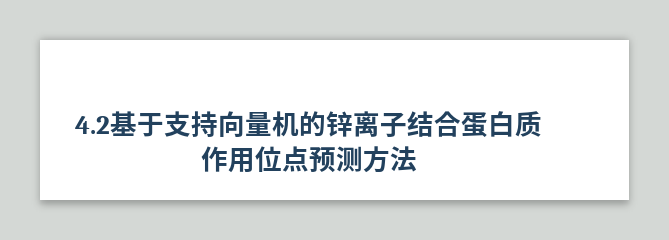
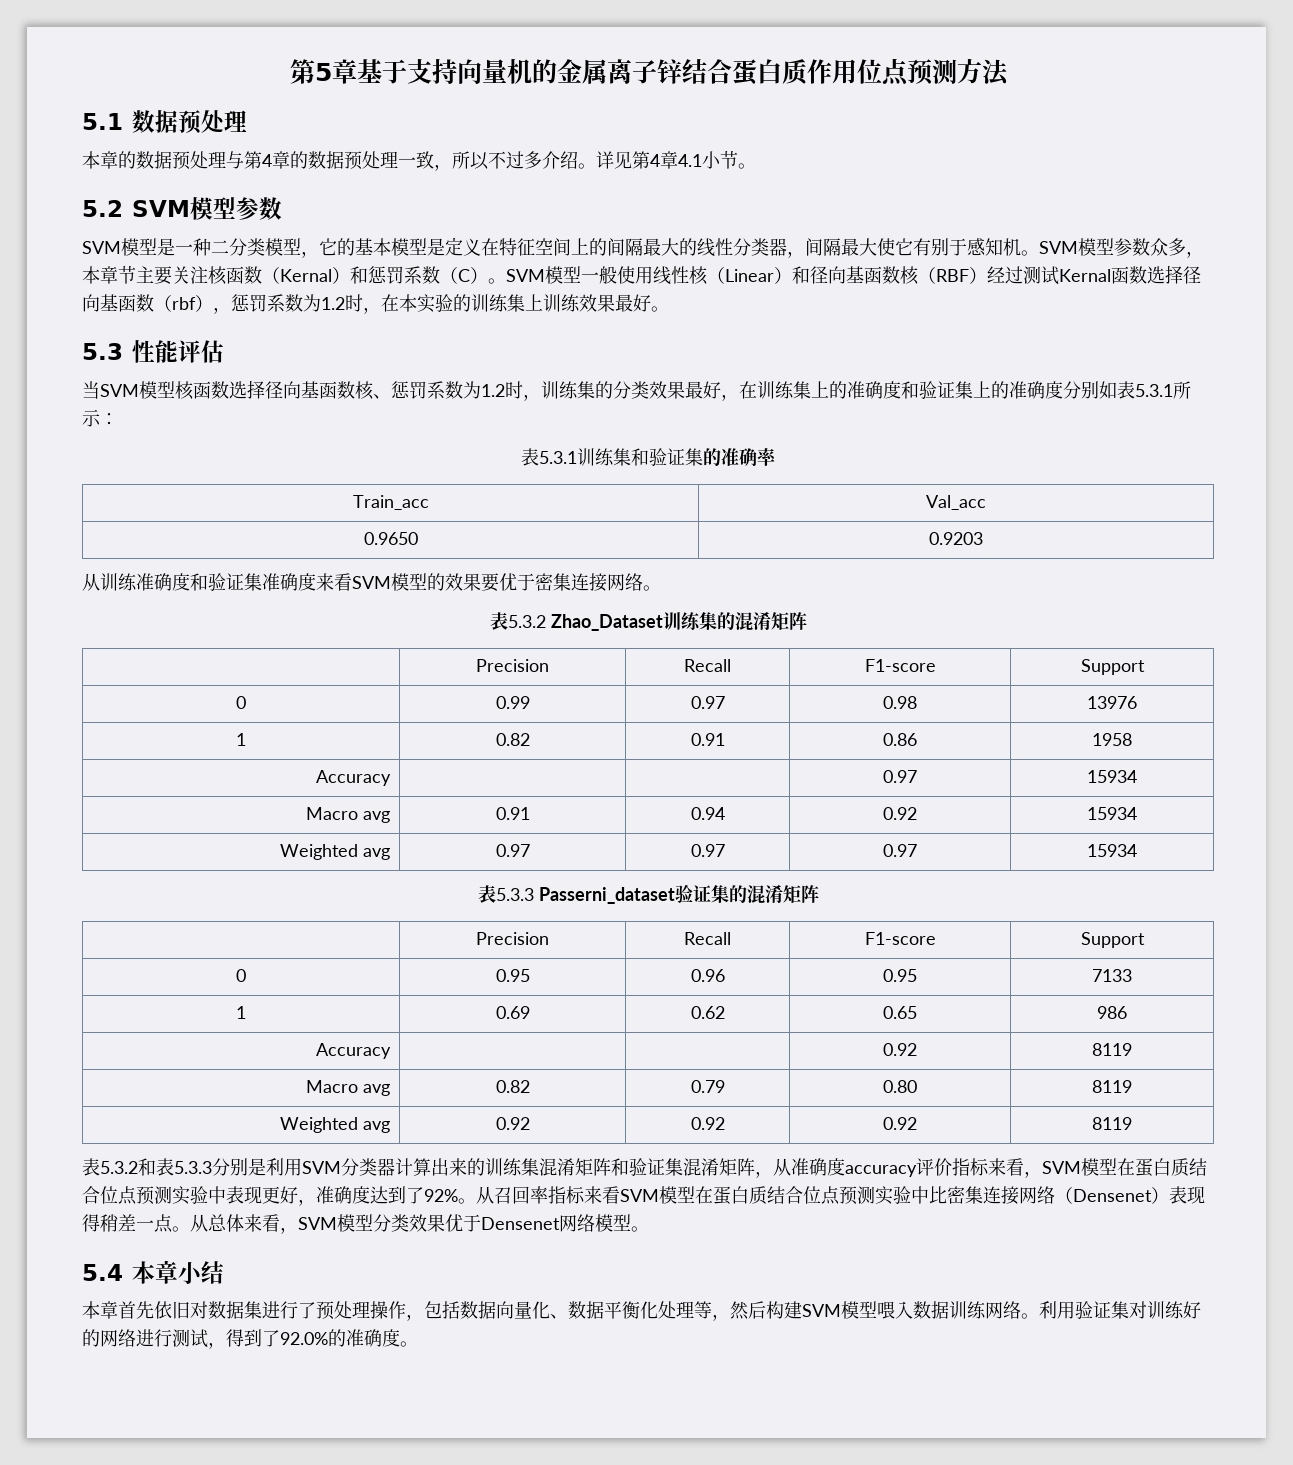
- 4.2基于支持向量机的锌离子结合蛋白质作用位点预测方法
+ 第5章基于支持向量机的金属离子锌结合蛋白质作用位点预测方法
+ 5.1数据预处理
+ 本章的数据预处理与第4章的数据预处理一致，所以不过多介绍。详见第4章4.1小节。
+ 5.2 SVM模型参数
+ SVM模型是一种二分类模型，它的基本模型是定义在特征空间上的间隔最大的线性分类器，间隔最大使它有别于感知机。SVM模型参数众多，本章节主要关注核函数（Kernal）和惩罚系数（C）。SVM模型一般使用线性核（Linear）和径向基函数核（RBF）经过测试Kernal函数选择径向基函数（rbf），惩罚系数为1.2时，在本实验的训练集上训练效果最好。
+ 5.3性能评估
+ 当SVM模型核函数选择径向基函数核、惩罚系数为1.2时，训练集的分类效果最好，在训练集上的准确度和验证集上的准确度分别如表5.3.1所示：
+ 表5.3.1训练集和验证集的准确率
+ Train_acc | Val_acc
+ 0.9650 | 0.9203
+ 从训练准确度和验证集准确度来看SVM模型的效果要优于密集连接网络。
+ 表5.3.2 Zhao_Dataset训练集的混淆矩阵
+ | Precision | Recall | F1-score | Support
+ 0 | 0.99 | 0.97 | 0.98 | 13976
+ 1 | 0.82 | 0.91 | 0.86 | 1958
+ Accuracy | | | 0.97 | 15934
+ Macro avg | 0.91 | 0.94 | 0.92 | 15934
+ Weighted avg | 0.97 | 0.97 | 0.97 | 15934
+ 表5.3.3 Passerni_dataset验证集的混淆矩阵
+ | Precision | Recall | F1-score | Support
+ 0 | 0.95 | 0.96 | 0.95 | 7133
+ 1 | 0.69 | 0.62 | 0.65 | 986
+ Accuracy | | | 0.92 | 8119
+ Macro avg | 0.82 | 0.79 | 0.80 | 8119
+ Weighted avg | 0.92 | 0.92 | 0.92 | 8119
+ 表5.3.2和表5.3.3分别是利用SVM分类器计算出来的训练集混淆矩阵和验证集混淆矩阵，从准确度accuracy评价指标来看，SVM模型在蛋白质结合位点预测实验中表现更好，准确度达到了92%。从召回率指标来看SVM模型在蛋白质结合位点预测实验中比密集连接网络（Densenet）表现得稍差一点。从总体来看，SVM模型分类效果优于Densenet网络模型。
+ 5.4本章小结
+ 本章首先依旧对数据集进行了预处理操作，包括数据向量化、数据平衡化处理等，然后构建SVM模型喂入数据训练网络。利用验证集对训练好的网络进行测试，得到了92.0%的准确度。

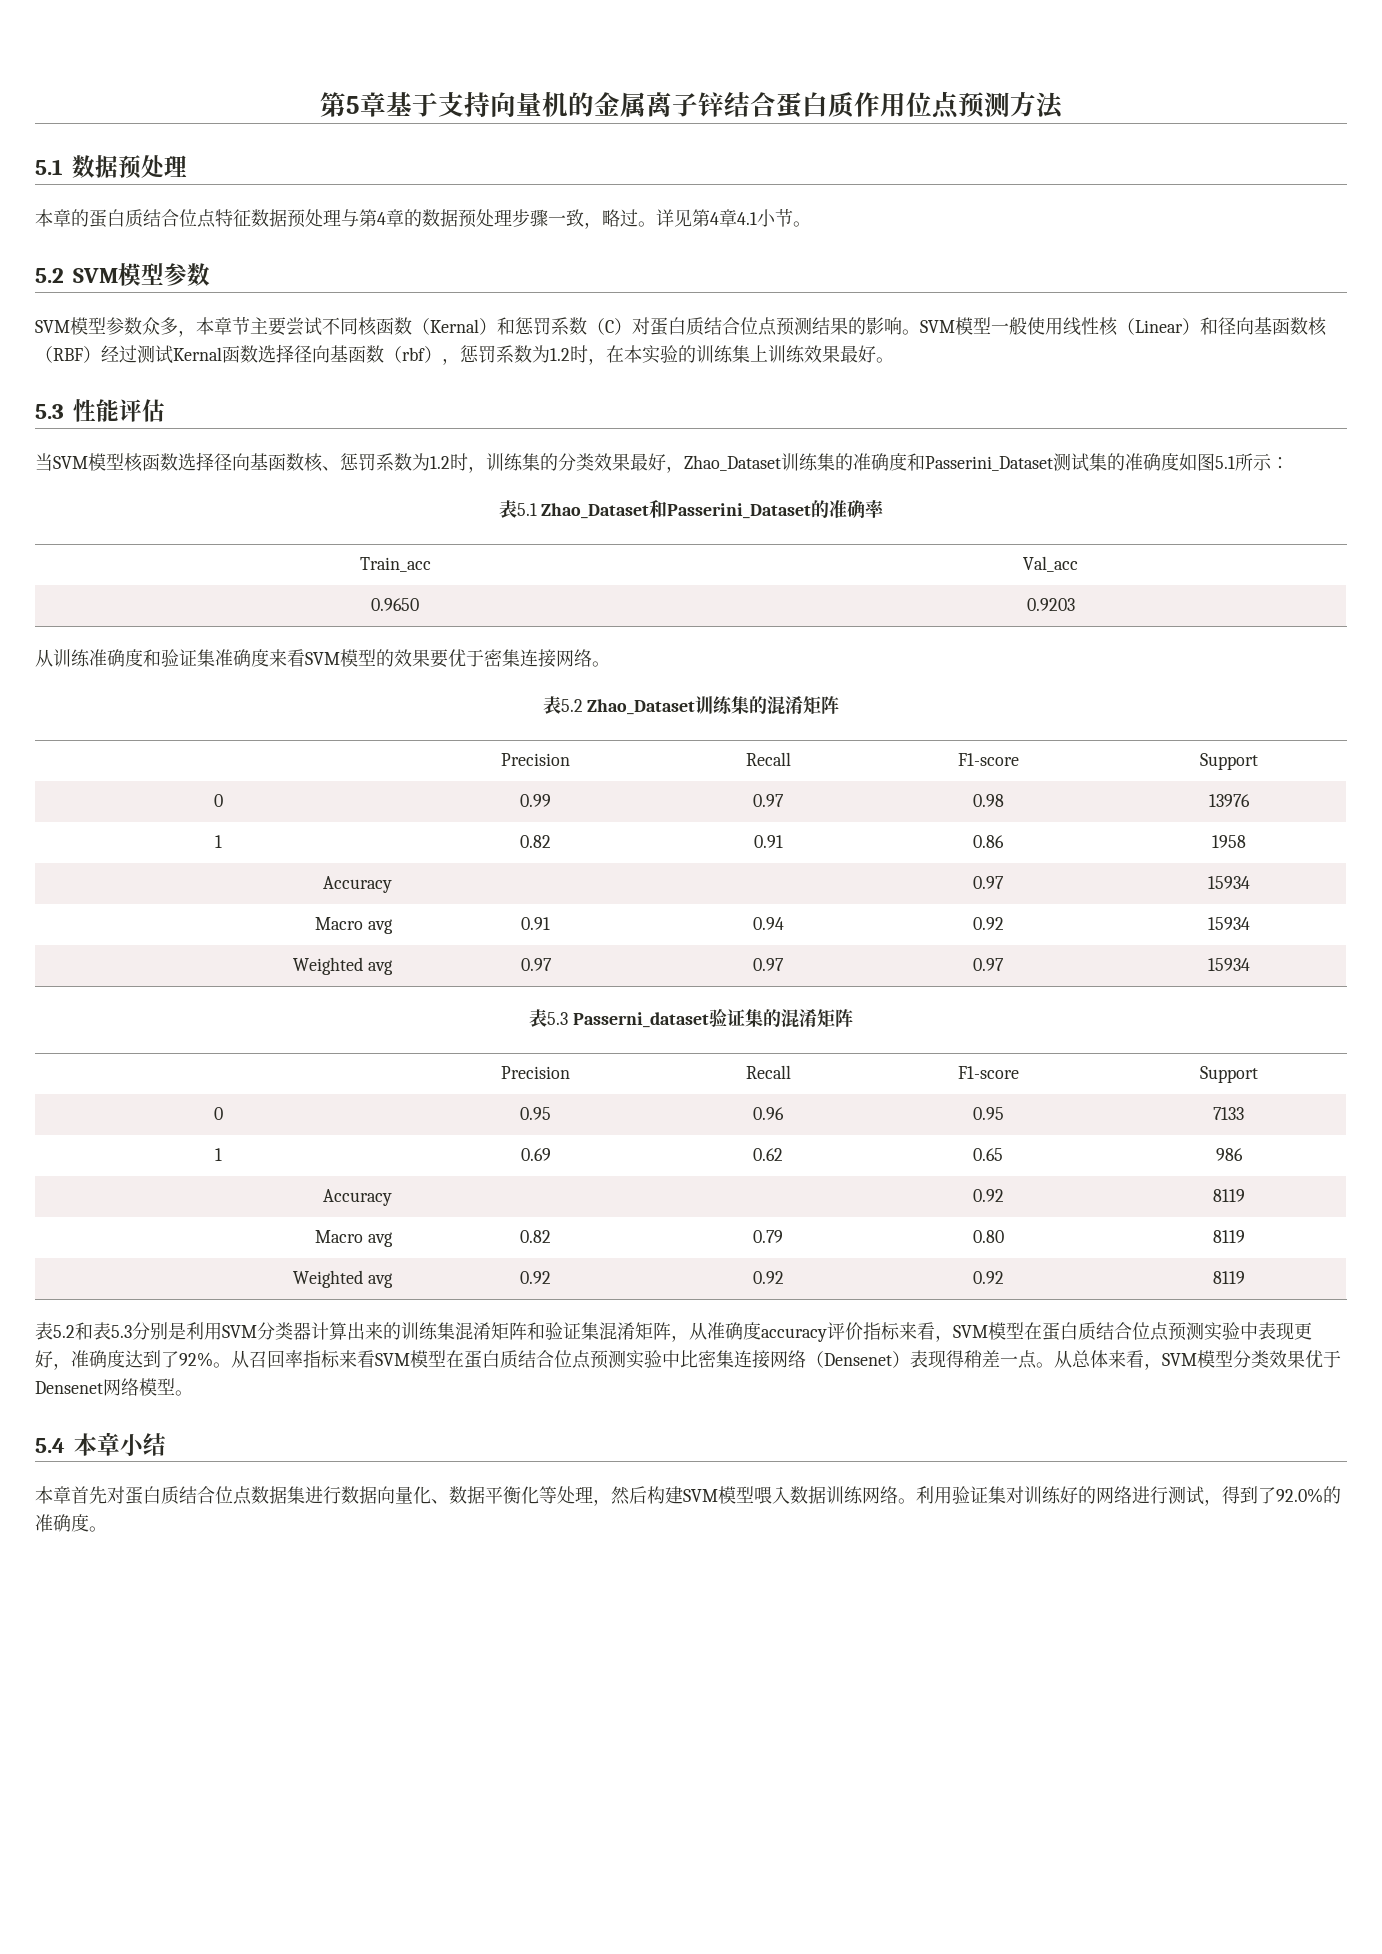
- 本章的数据预处理与第4章的数据预处理一致，所以不过多介绍。
+ 本章的蛋白质结合位点特征数据预处理与第4章的数据预处理步骤一致，略过。
- SVM模型是一种二分类模型，它的基本模型是定义在特征空间上的间隔最大的线性分类器，间隔最大使它有别于感知机。SVM模型参数众多，本章节主要关注核函数（Kernal）和惩罚系数（C）。
+ SVM模型参数众多，本章节主要尝试不同核函数（Kernal）和惩罚系数（C）对蛋白质结合位点预测结果的影响。
- 当SVM模型核函数选择径向基函数核、惩罚系数为1.2时，训练集的分类效果最好，在训练集上的准确度和验证集上的准确度分别如表5.3.1所示：
- 表5.3.1训练集和验证集的准确率
+ 当SVM模型核函数选择径向基函数核、惩罚系数为1.2时，训练集的分类效果最好，Zhao_Dataset训练集的准确度和Passerini_Dataset测试集的准确度如图5.1所示：
+ 表5.1 Zhao_Dataset和Passerini_Dataset的准确率
- 表5.3.2 Zhao_Dataset训练集的混淆矩阵
+ 表5.2 Zhao_Dataset训练集的混淆矩阵
- 表5.3.3 Passerni_dataset验证集的混淆矩阵
+ 表5.3 Passerni_dataset验证集的混淆矩阵
- 表5.3.2和表5.3.3分别是利用SVM分类器计算出来的训练集混淆矩阵和验证集混淆矩阵，从准确度accuracy评价指标来看，SVM模型在蛋白质结合位点预测实验中表现更好，准确度达到了92%。
+ 表5.2和表5.3分别是利用SVM分类器计算出来的训练集混淆矩阵和验证集混淆矩阵，从准确度accuracy评价指标来看，SVM模型在蛋白质结合位点预测实验中表现更好，准确度达到了92%。
- 本章首先依旧对数据集进行了预处理操作，包括数据向量化、数据平衡化处理等，然后构建SVM模型喂入数据训练网络。
+ 本章首先对蛋白质结合位点数据集进行数据向量化、数据平衡化等处理，然后构建SVM模型喂入数据训练网络。

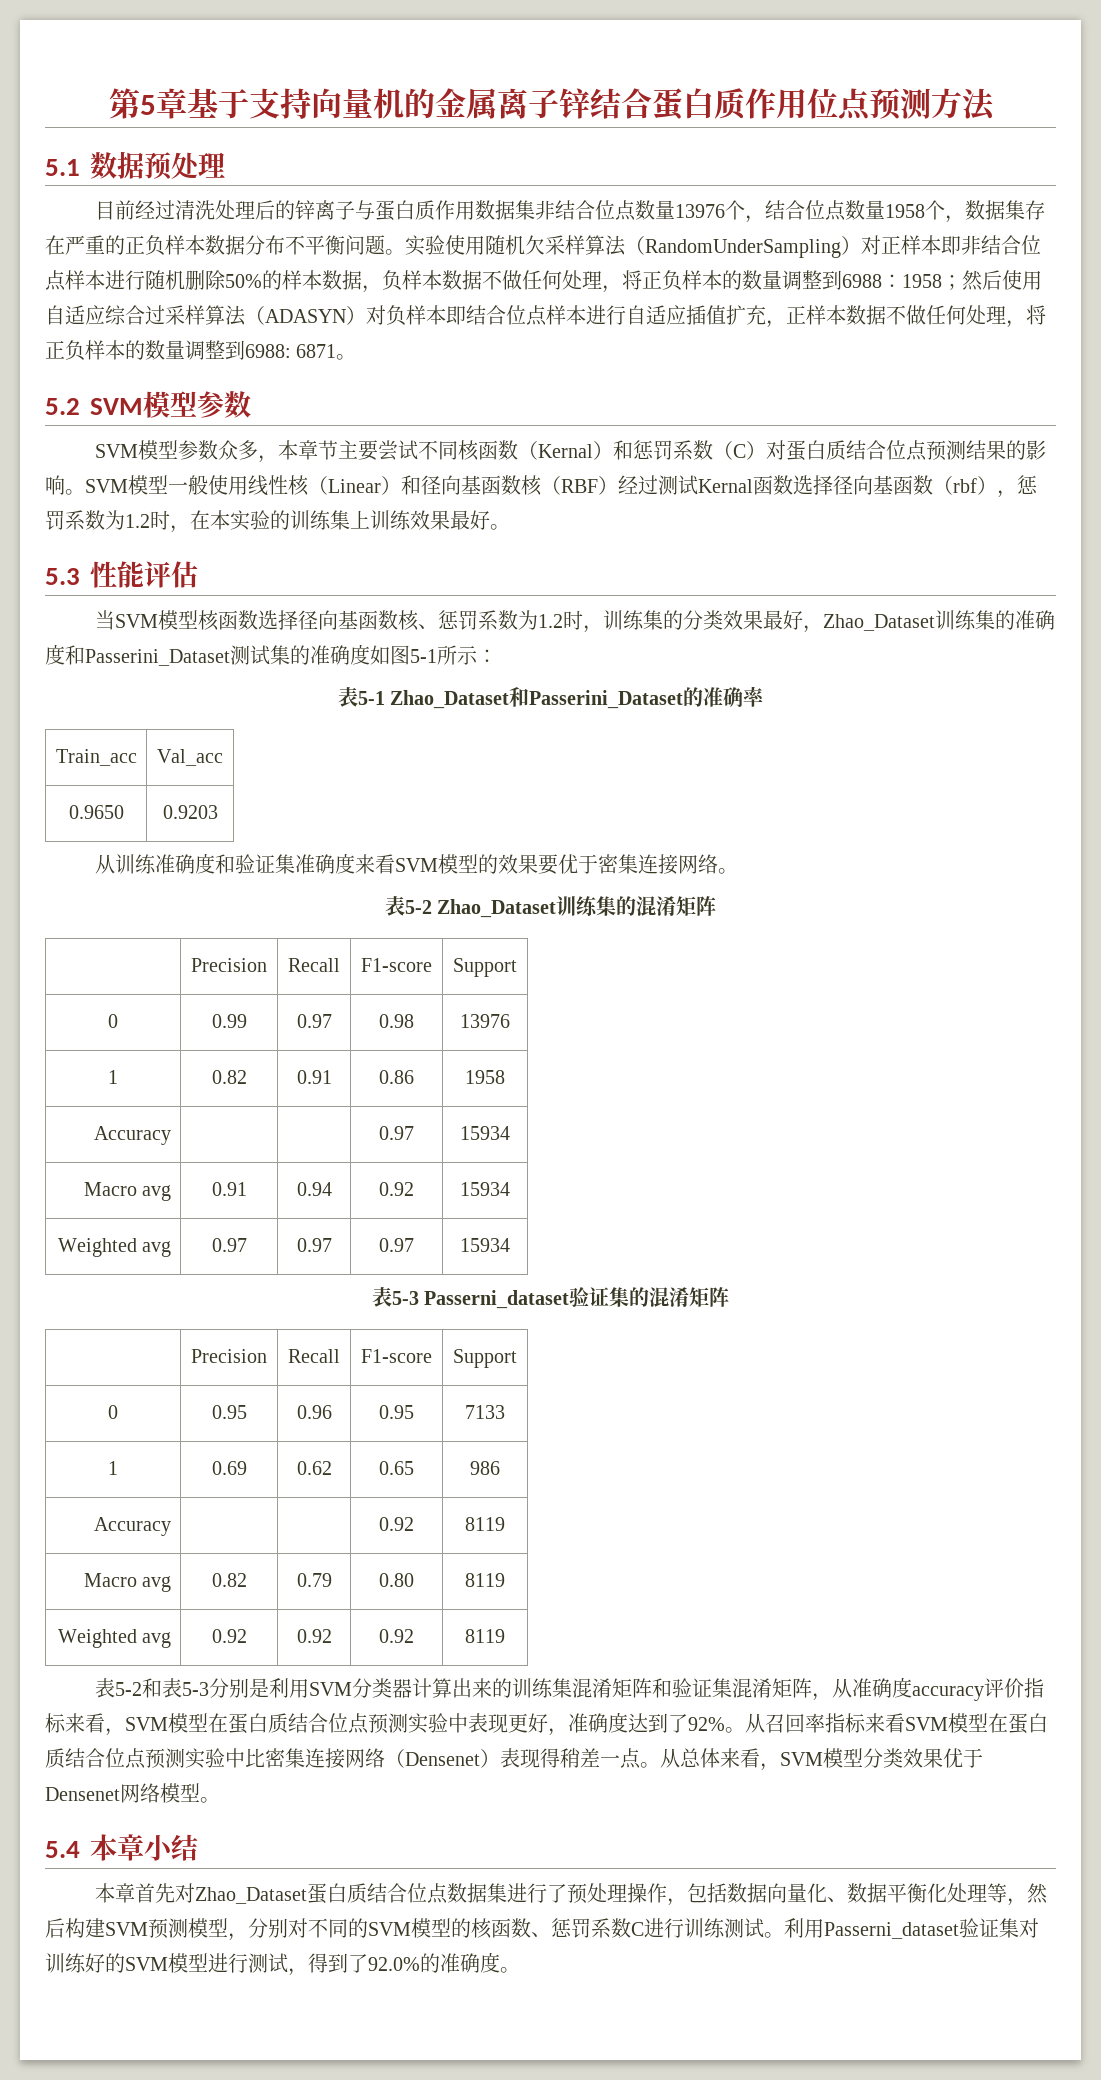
- 本章的蛋白质结合位点特征数据预处理与第4章的数据预处理步骤一致，略过。详见第4章4.1小节。
+ 目前经过清洗处理后的锌离子与蛋白质作用数据集非结合位点数量13976个，结合位点数量1958个，数据集存在严重的正负样本数据分布不平衡问题。实验使用随机欠采样算法（RandomUnderSampling）对正样本即非结合位点样本进行随机删除50%的样本数据，负样本数据不做任何处理，将正负样本的数量调整到6988：1958；然后使用自适应综合过采样算法（ADASYN）对负样本即结合位点样本进行自适应插值扩充，正样本数据不做任何处理，将正负样本的数量调整到6988: 6871。
- 当SVM模型核函数选择径向基函数核、惩罚系数为1.2时，训练集的分类效果最好，Zhao_Dataset训练集的准确度和Passerini_Dataset测试集的准确度如图5.1所示：
+ 当SVM模型核函数选择径向基函数核、惩罚系数为1.2时，训练集的分类效果最好，Zhao_Dataset训练集的准确度和Passerini_Dataset测试集的准确度如图5-1所示：
- 表5.1 Zhao_Dataset和Passerini_Dataset的准确率
+ 表5-1 Zhao_Dataset和Passerini_Dataset的准确率
- 表5.2 Zhao_Dataset训练集的混淆矩阵
+ 表5-2 Zhao_Dataset训练集的混淆矩阵
- 表5.3 Passerni_dataset验证集的混淆矩阵
+ 表5-3 Passerni_dataset验证集的混淆矩阵
- 表5.2和表5.3分别是利用SVM分类器计算出来的训练集混淆矩阵和验证集混淆矩阵，从准确度accuracy评价指标来看，SVM模型在蛋白质结合位点预测实验中表现更好，准确度达到了92%。
+ 表5-2和表5-3分别是利用SVM分类器计算出来的训练集混淆矩阵和验证集混淆矩阵，从准确度accuracy评价指标来看，SVM模型在蛋白质结合位点预测实验中表现更好，准确度达到了92%。
- 本章首先对蛋白质结合位点数据集进行数据向量化、数据平衡化等处理，然后构建SVM模型喂入数据训练网络。利用验证集对训练好的网络进行测试，得到了92.0%的准确度。
+ 本章首先对Zhao_Dataset蛋白质结合位点数据集进行了预处理操作，包括数据向量化、数据平衡化处理等，然后构建SVM预测模型，分别对不同的SVM模型的核函数、惩罚系数C进行训练测试。利用Passerni_dataset验证集对训练好的SVM模型进行测试，得到了92.0%的准确度。

